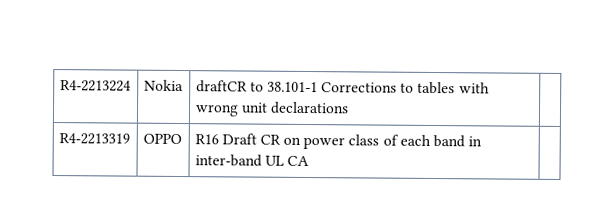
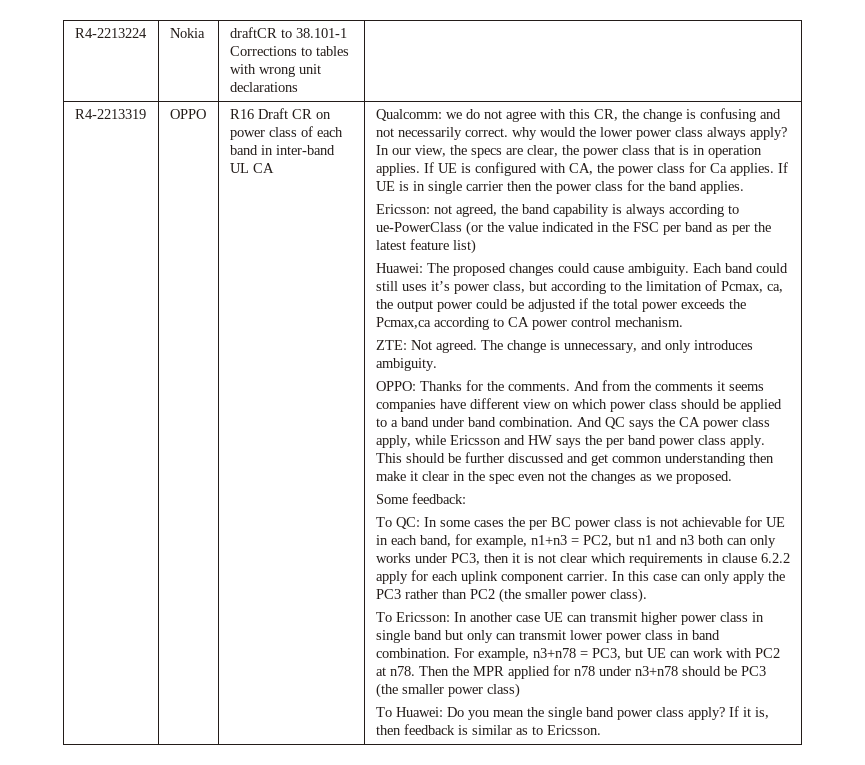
+ Qualcomm: we do not agree with this CR, the change is confusing and not necessarily correct. why would the lower power class always apply? In our view, the specs are clear, the power class that is in operation applies. If UE is configured with CA, the power class for Ca applies. If UE is in single carrier then the power class for the band applies.
+ Ericsson: not agreed, the band capability is always according to ue-PowerClass (or the value indicated in the FSC per band as per the latest feature list)
+ Huawei: The proposed changes could cause ambiguity. Each band could still uses it’s power class, but according to the limitation of Pcmax, ca, the output power could be adjusted if the total power exceeds the Pcmax,ca according to CA power control mechanism.
+ ZTE: Not agreed. The change is unnecessary, and only introduces ambiguity.
+ OPPO: Thanks for the comments. And from the comments it seems companies have different view on which power class should be applied to a band under band combination. And QC says the CA power class apply, while Ericsson and HW says the per band power class apply. This should be further discussed and get common understanding then make it clear in the spec even not the changes as we proposed.
+ Some feedback:
+ To QC: In some cases the per BC power class is not achievable for UE in each band, for example, n1+n3 = PC2, but n1 and n3 both can only works under PC3, then it is not clear which requirements in clause 6.2.2 apply for each uplink component carrier. In this case can only apply the PC3 rather than PC2 (the smaller power class).
+ To Ericsson: In another case UE can transmit higher power class in single band but only can transmit lower power class in band combination. For example, n3+n78 = PC3, but UE can work with PC2 at n78. Then the MPR applied for n78 under n3+n78 should be PC3 (the smaller power class)
+ To Huawei: Do you mean the single band power class apply? If it is, then feedback is similar as to Ericsson.

